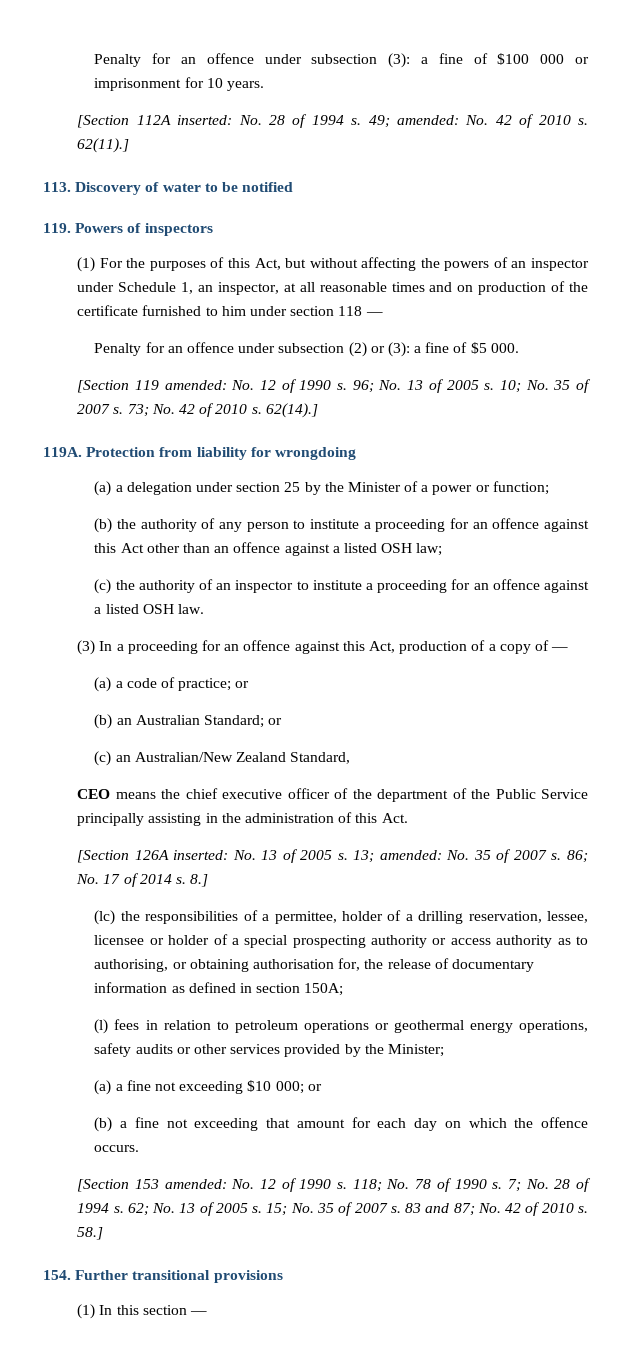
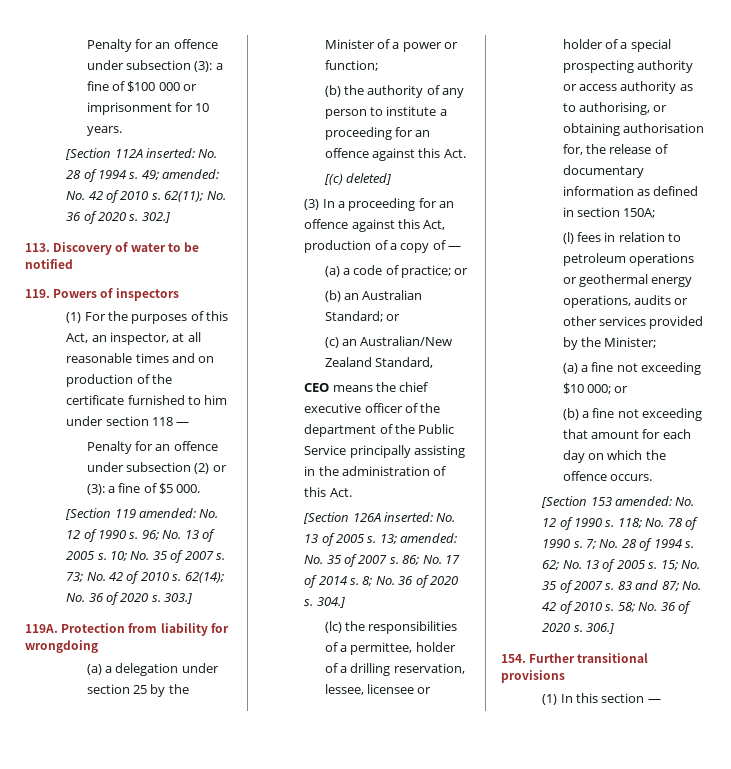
- 62(11).]
+ 62(11); No. 36 of 2020 s. 302.]
- (1) For the purposes of this Act, but without affecting the powers of an inspector under Schedule 1, an inspector, at all reasonable times and on production of the certificate furnished to him under section 118 —
+ (1) For the purposes of this Act, an inspector, at all reasonable times and on production of the certificate furnished to him under section 118 —
- 62(14).]
+ 62(14); No. 36 of 2020 s. 303.]
- (b) the authority of any person to institute a proceeding for an offence against this Act other than an offence against a listed OSH law;
- (c) the authority of an inspector to institute a proceeding for an offence against a listed OSH law.
+ (b) the authority of any person to institute a proceeding for an offence against this Act.
+ [(c) deleted]
- 8.]
+ 8; No. 36 of 2020 s. 304.]
- (l) fees in relation to petroleum operations or geothermal energy operations, safety audits or other services provided by the Minister;
+ (l) fees in relation to petroleum operations or geothermal energy operations, audits or other services provided by the Minister;
- 58.]
+ 58; No. 36 of 2020 s. 306.]

